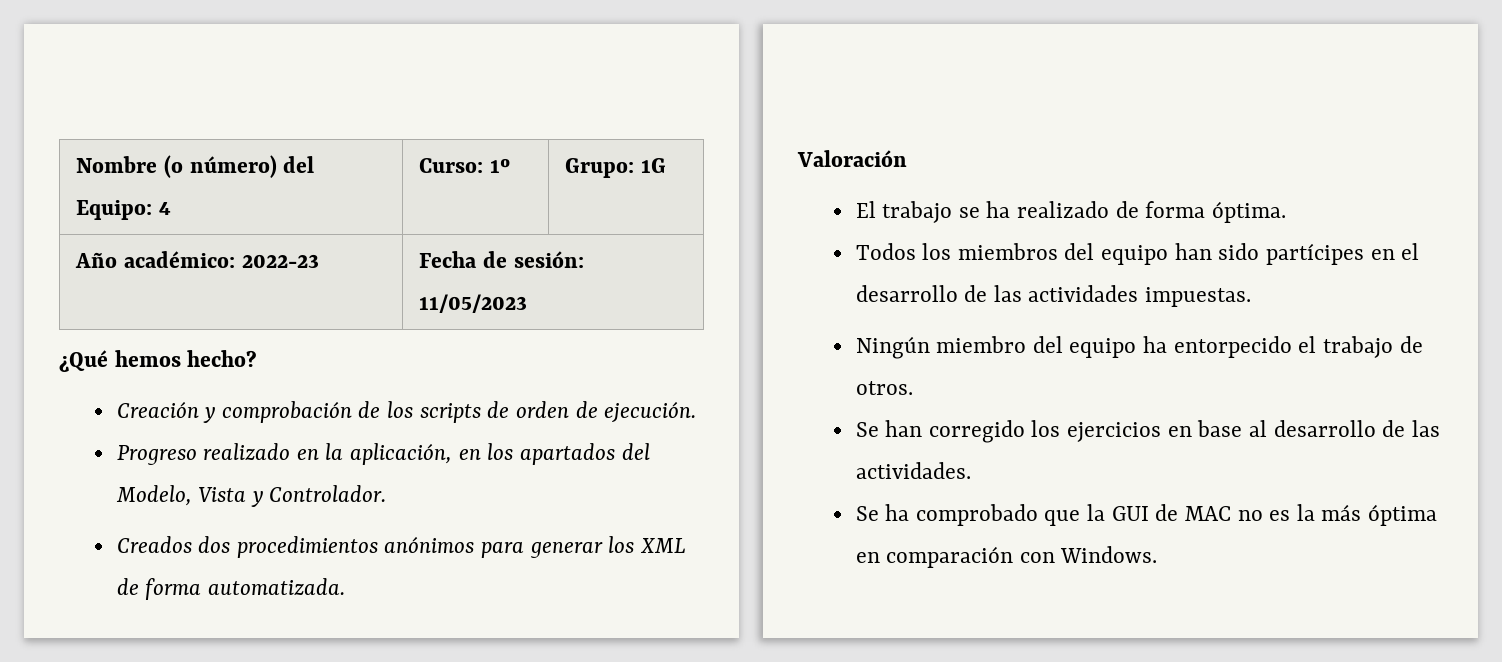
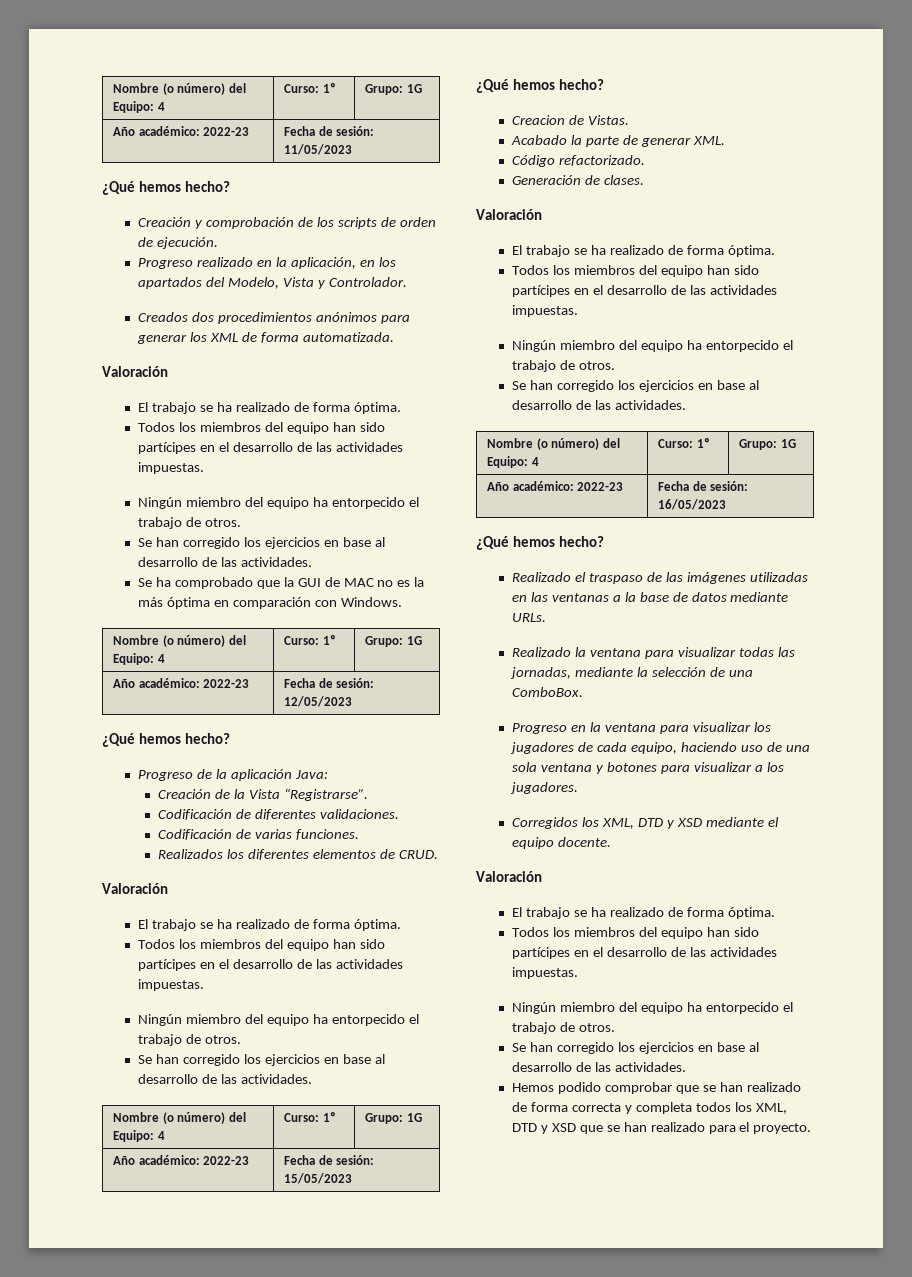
  Se ha comprobado que la GUI de MAC no es la más óptima en comparación con Windows.
+ Nombre (o número) del Equipo: 4 | Curso: 1º | Grupo: 1G
+ Año académico: 2022-23 | Fecha de sesión: 12/05/2023
+ ¿Qué hemos hecho?
+ Progreso de la aplicación Java:
+ Creación de la Vista “Registrarse”.
+ Codificación de diferentes validaciones.
+ Codificación de varias funciones.
+ Realizados los diferentes elementos de CRUD.
+ Valoración
+ El trabajo se ha realizado de forma óptima.
+ Todos los miembros del equipo han sido partícipes en el desarrollo de las actividades impuestas.
+ Ningún miembro del equipo ha entorpecido el trabajo de otros.
+ Se han corregido los ejercicios en base al desarrollo de las actividades.
+ Nombre (o número) del Equipo: 4 | Curso: 1º | Grupo: 1G
+ Año académico: 2022-23 | Fecha de sesión: 15/05/2023
+ ¿Qué hemos hecho?
+ Creacion de Vistas.
+ Acabado la parte de generar XML.
+ Código refactorizado.
+ Generación de clases.
+ Valoración
+ El trabajo se ha realizado de forma óptima.
+ Todos los miembros del equipo han sido partícipes en el desarrollo de las actividades impuestas.
+ Ningún miembro del equipo ha entorpecido el trabajo de otros.
+ Se han corregido los ejercicios en base al desarrollo de las actividades.
+ Nombre (o número) del Equipo: 4 | Curso: 1º | Grupo: 1G
+ Año académico: 2022-23 | Fecha de sesión: 16/05/2023
+ ¿Qué hemos hecho?
+ Realizado el traspaso de las imágenes utilizadas en las ventanas a la base de datos mediante URLs.
+ Realizado la ventana para visualizar todas las jornadas, mediante la selección de una ComboBox.
+ Progreso en la ventana para visualizar los jugadores de cada equipo, haciendo uso de una sola ventana y botones para visualizar a los jugadores.
+ Corregidos los XML, DTD y XSD mediante el equipo docente.
+ Valoración
+ El trabajo se ha realizado de forma óptima.
+ Todos los miembros del equipo han sido partícipes en el desarrollo de las actividades impuestas.
+ Ningún miembro del equipo ha entorpecido el trabajo de otros.
+ Se han corregido los ejercicios en base al desarrollo de las actividades.
+ Hemos podido comprobar que se han realizado de forma correcta y completa todos los XML, DTD y XSD que se han realizado para el proyecto.

